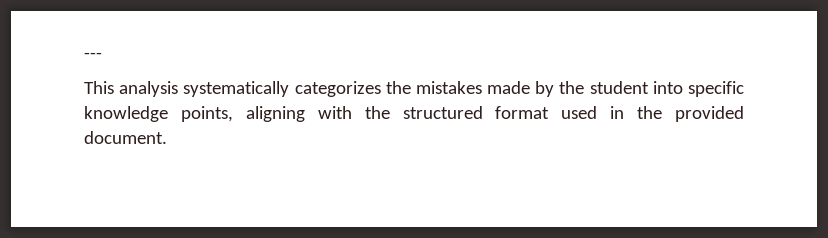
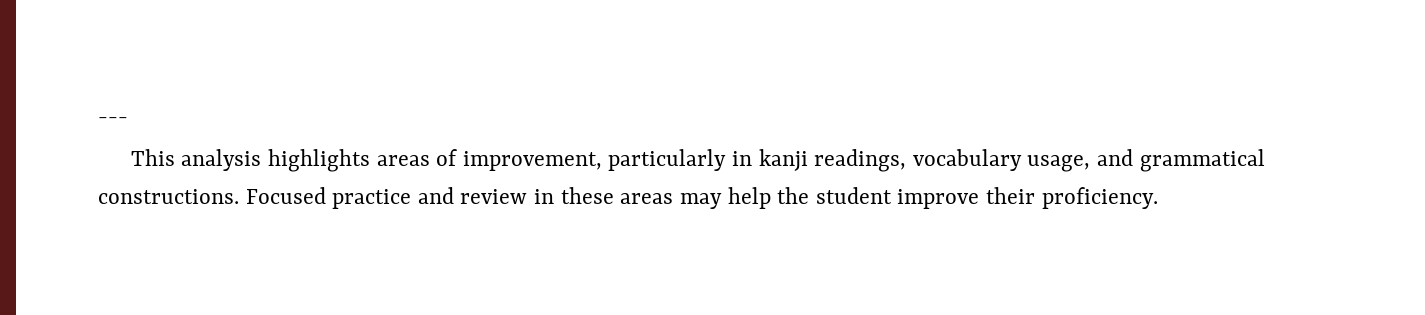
- This analysis systematically categorizes the mistakes made by the student into specific knowledge points, aligning with the structured format used in the provided document.
+ This analysis highlights areas of improvement, particularly in kanji readings, vocabulary usage, and grammatical constructions. Focused practice and review in these areas may help the student improve their proficiency.

